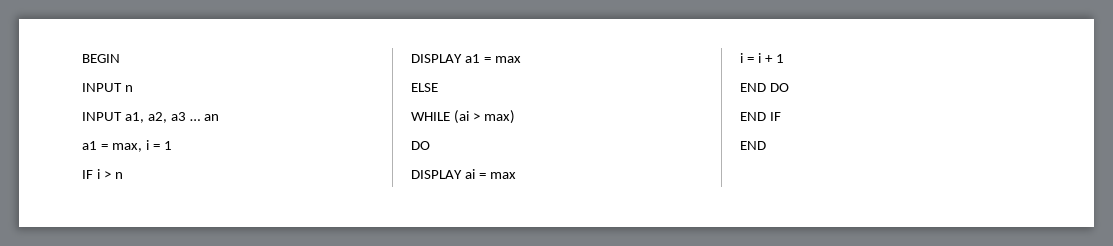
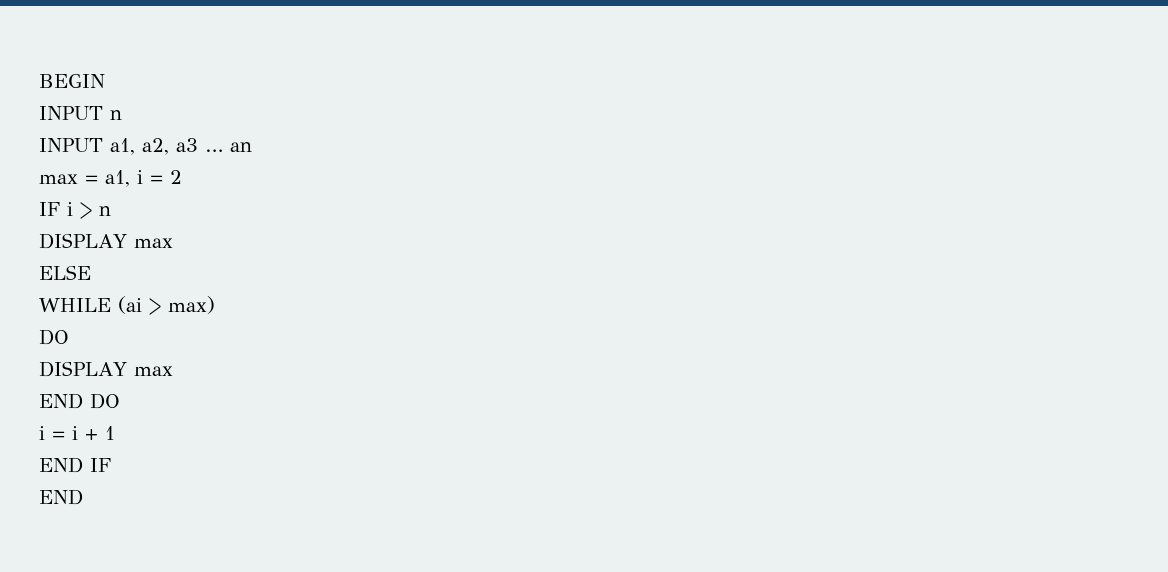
- a1 = max, i = 1
+ max = a1, i = 2
  IF i > n
- DISPLAY a1 = max
+ DISPLAY max
  WHILE (ai > max)
  DO
- DISPLAY ai = max
+ DISPLAY max
+ END DO
- END DO

